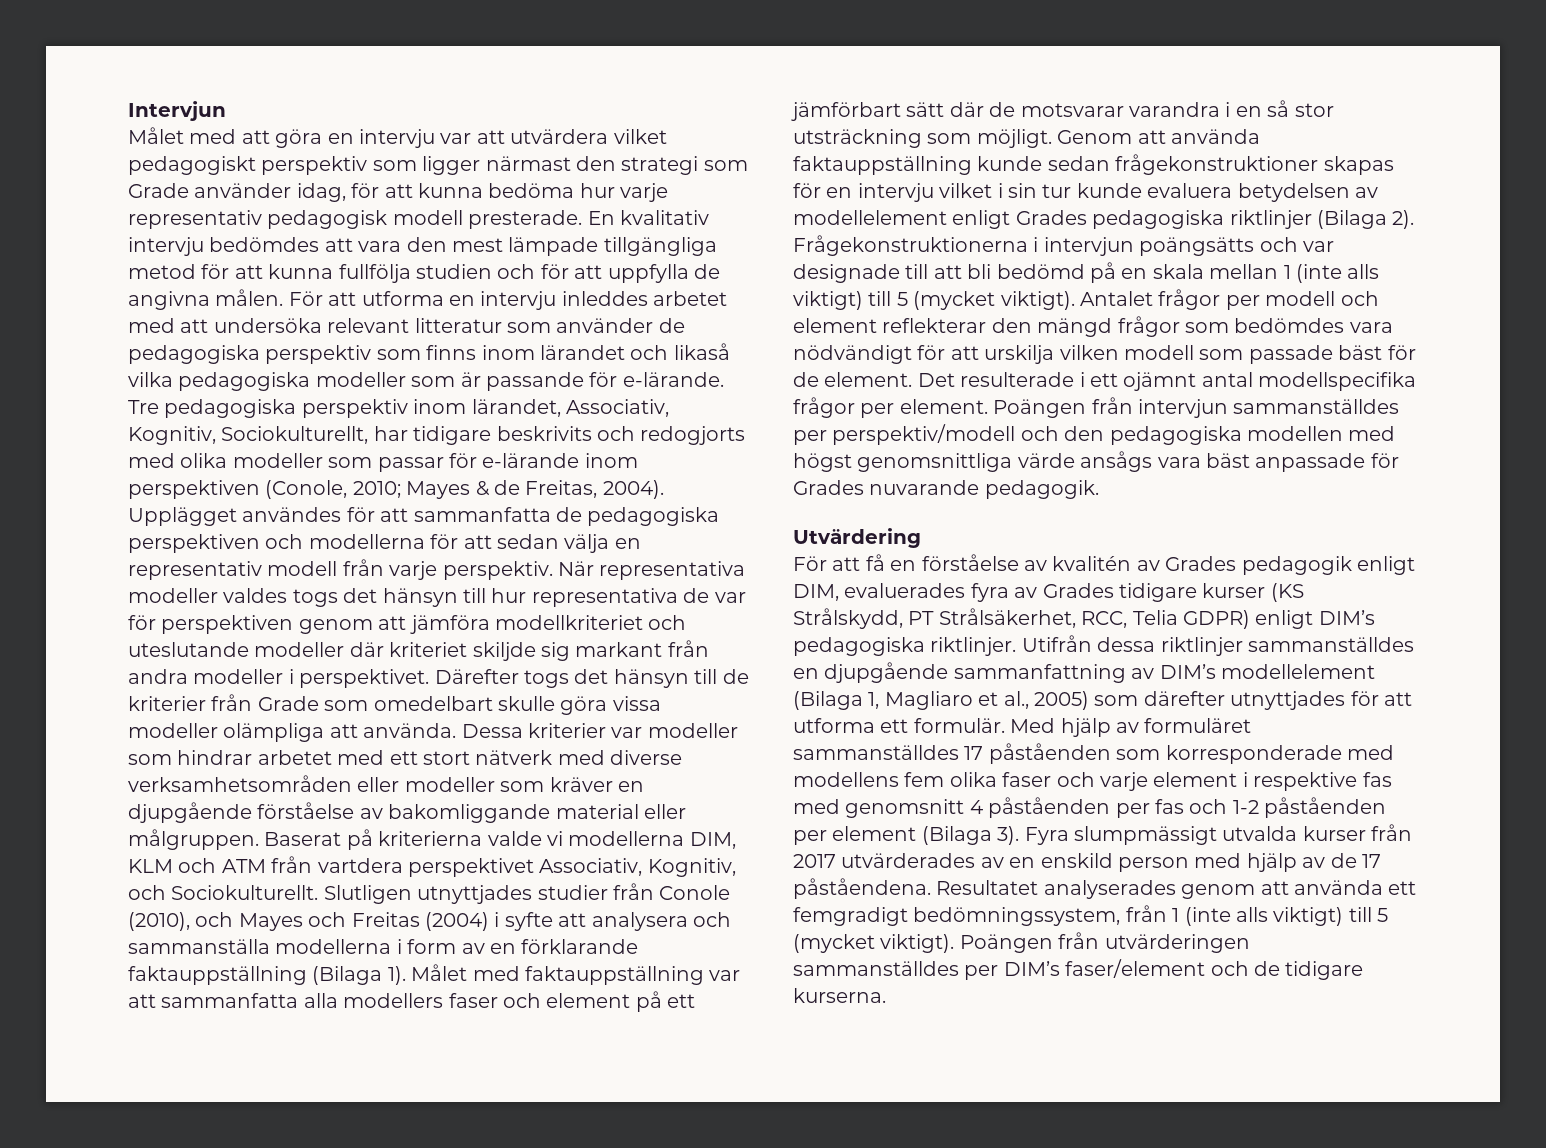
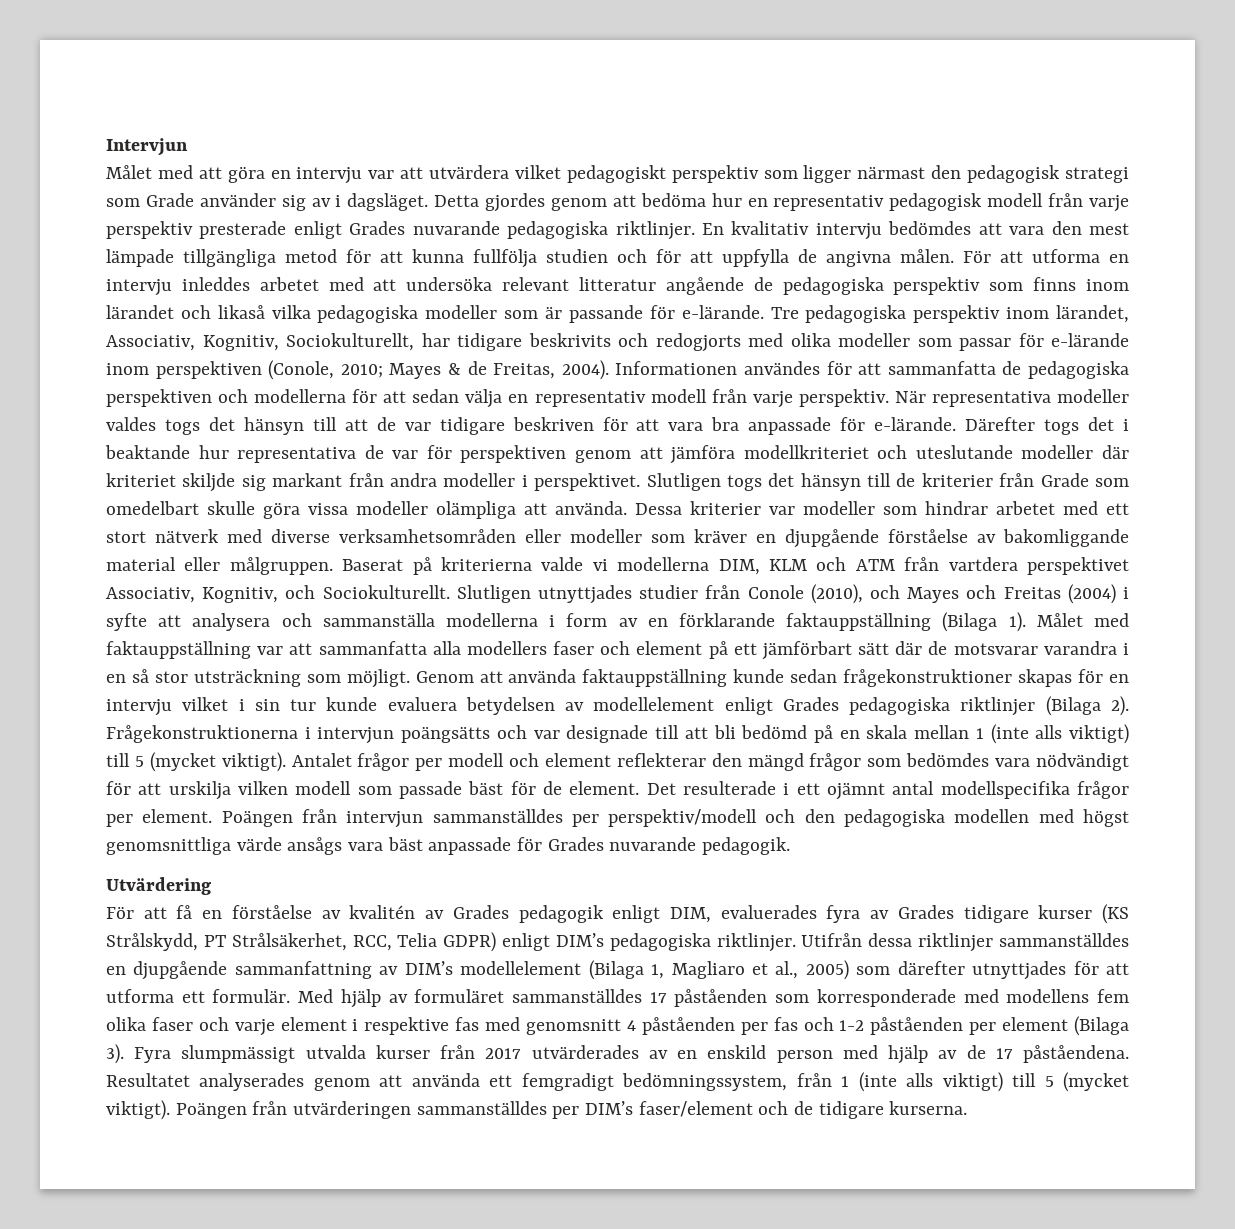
- Målet med att göra en intervju var att utvärdera vilket pedagogiskt perspektiv som ligger närmast den strategi som Grade använder idag, för att kunna bedöma hur varje representativ pedagogisk modell presterade.
+ Målet med att göra en intervju var att utvärdera vilket pedagogiskt perspektiv som ligger närmast den pedagogisk strategi som Grade använder sig av i dagsläget. Detta gjordes genom att bedöma hur en representativ pedagogisk modell från varje perspektiv presterade enligt Grades nuvarande pedagogiska riktlinjer.
- För att utforma en intervju inleddes arbetet med att undersöka relevant litteratur som använder de pedagogiska perspektiv som finns inom lärandet och likaså vilka pedagogiska modeller som är passande för e-lärande.
+ För att utforma en intervju inleddes arbetet med att undersöka relevant litteratur angående de pedagogiska perspektiv som finns inom lärandet och likaså vilka pedagogiska modeller som är passande för e-lärande.
- Upplägget användes för att sammanfatta de pedagogiska perspektiven och modellerna för att sedan välja en representativ modell från varje perspektiv.
+ Informationen användes för att sammanfatta de pedagogiska perspektiven och modellerna för att sedan välja en representativ modell från varje perspektiv.
- När representativa modeller valdes togs det hänsyn till hur representativa de var för perspektiven genom att jämföra modellkriteriet och uteslutande modeller där kriteriet skiljde sig markant från andra modeller i perspektivet.
+ När representativa modeller valdes togs det hänsyn till att de var tidigare beskriven för att vara bra anpassade för e-lärande. Därefter togs det i beaktande hur representativa de var för perspektiven genom att jämföra modellkriteriet och uteslutande modeller där kriteriet skiljde sig markant från andra modeller i perspektivet.
- Därefter togs det hänsyn till de kriterier från Grade som omedelbart skulle göra vissa modeller olämpliga att använda.
+ Slutligen togs det hänsyn till de kriterier från Grade som omedelbart skulle göra vissa modeller olämpliga att använda.

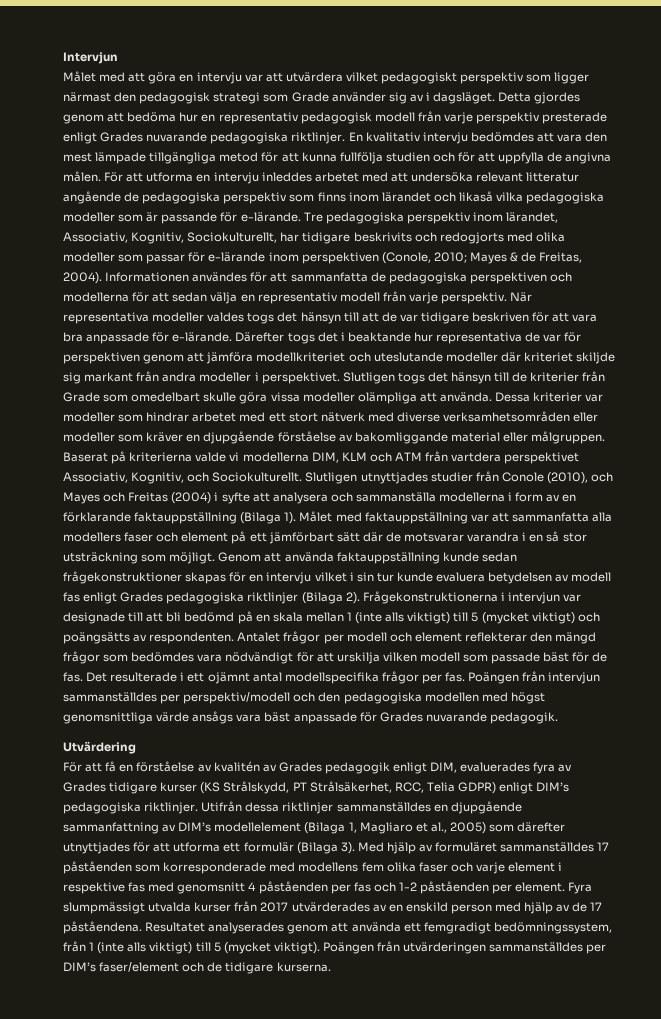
- Genom att använda faktauppställning kunde sedan frågekonstruktioner skapas för en intervju vilket i sin tur kunde evaluera betydelsen av modellelement enligt Grades pedagogiska riktlinjer (Bilaga 2).
+ Genom att använda faktauppställning kunde sedan frågekonstruktioner skapas för en intervju vilket i sin tur kunde evaluera betydelsen av modell fas enligt Grades pedagogiska riktlinjer (Bilaga 2).
- Frågekonstruktionerna i intervjun poängsätts och var designade till att bli bedömd på en skala mellan 1 (inte alls viktigt) till 5 (mycket viktigt).
+ Frågekonstruktionerna i intervjun var designade till att bli bedömd på en skala mellan 1 (inte alls viktigt) till 5 (mycket viktigt) och poängsätts av respondenten.
- Antalet frågor per modell och element reflekterar den mängd frågor som bedömdes vara nödvändigt för att urskilja vilken modell som passade bäst för de element.
+ Antalet frågor per modell och element reflekterar den mängd frågor som bedömdes vara nödvändigt för att urskilja vilken modell som passade bäst för de fas.
- Det resulterade i ett ojämnt antal modellspecifika frågor per element.
+ Det resulterade i ett ojämnt antal modellspecifika frågor per fas.
- Utifrån dessa riktlinjer sammanställdes en djupgående sammanfattning av DIM’s modellelement (Bilaga 1, Magliaro et al., 2005) som därefter utnyttjades för att utforma ett formulär.
+ Utifrån dessa riktlinjer sammanställdes en djupgående sammanfattning av DIM’s modellelement (Bilaga 1, Magliaro et al., 2005) som därefter utnyttjades för att utforma ett formulär (Bilaga 3).
- Med hjälp av formuläret sammanställdes 17 påståenden som korresponderade med modellens fem olika faser och varje element i respektive fas med genomsnitt 4 påståenden per fas och 1-2 påståenden per element (Bilaga 3).
+ Med hjälp av formuläret sammanställdes 17 påståenden som korresponderade med modellens fem olika faser och varje element i respektive fas med genomsnitt 4 påståenden per fas och 1-2 påståenden per element.

